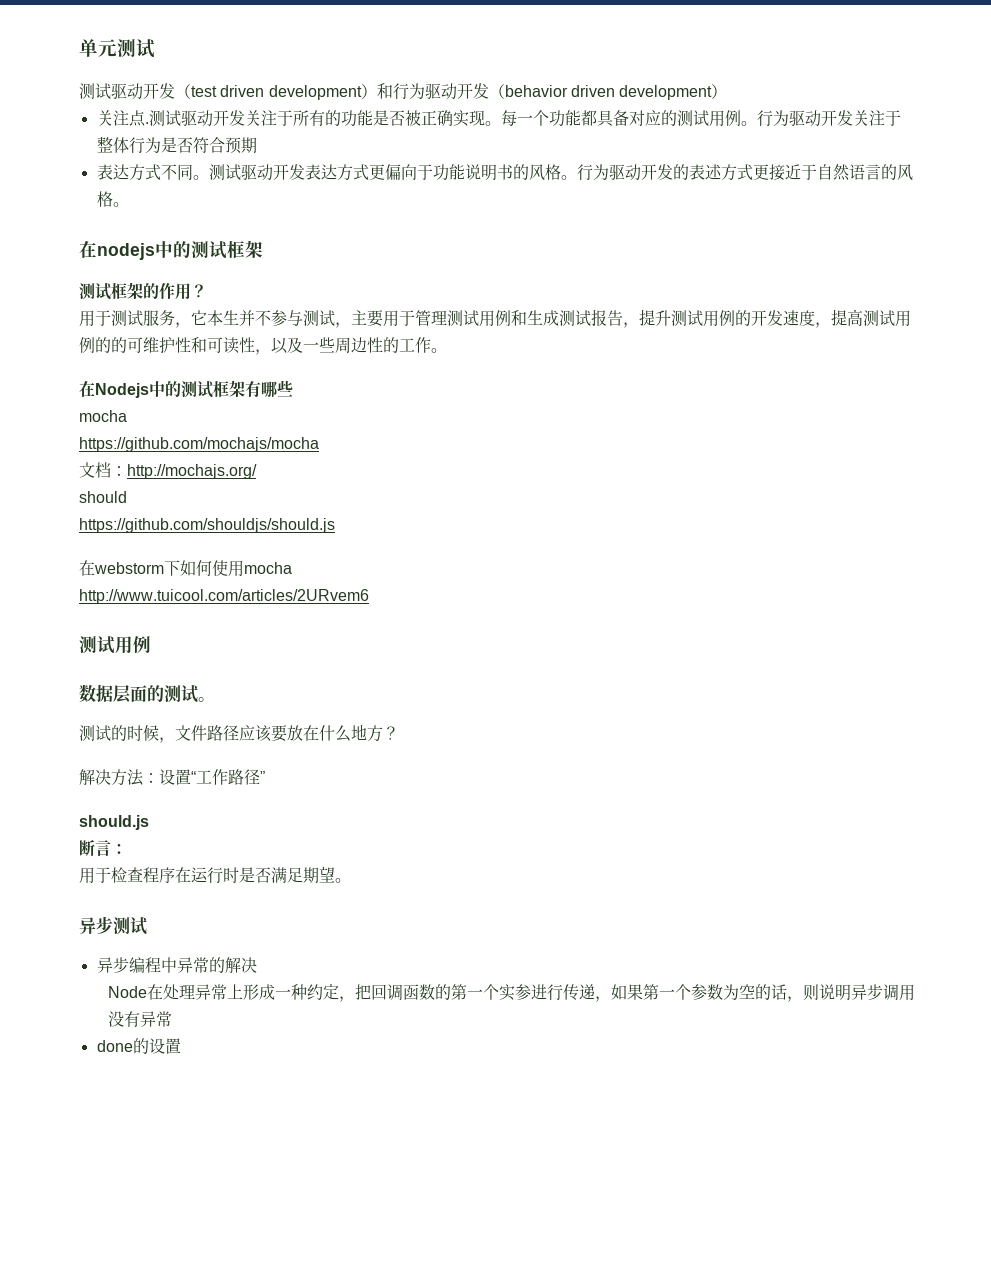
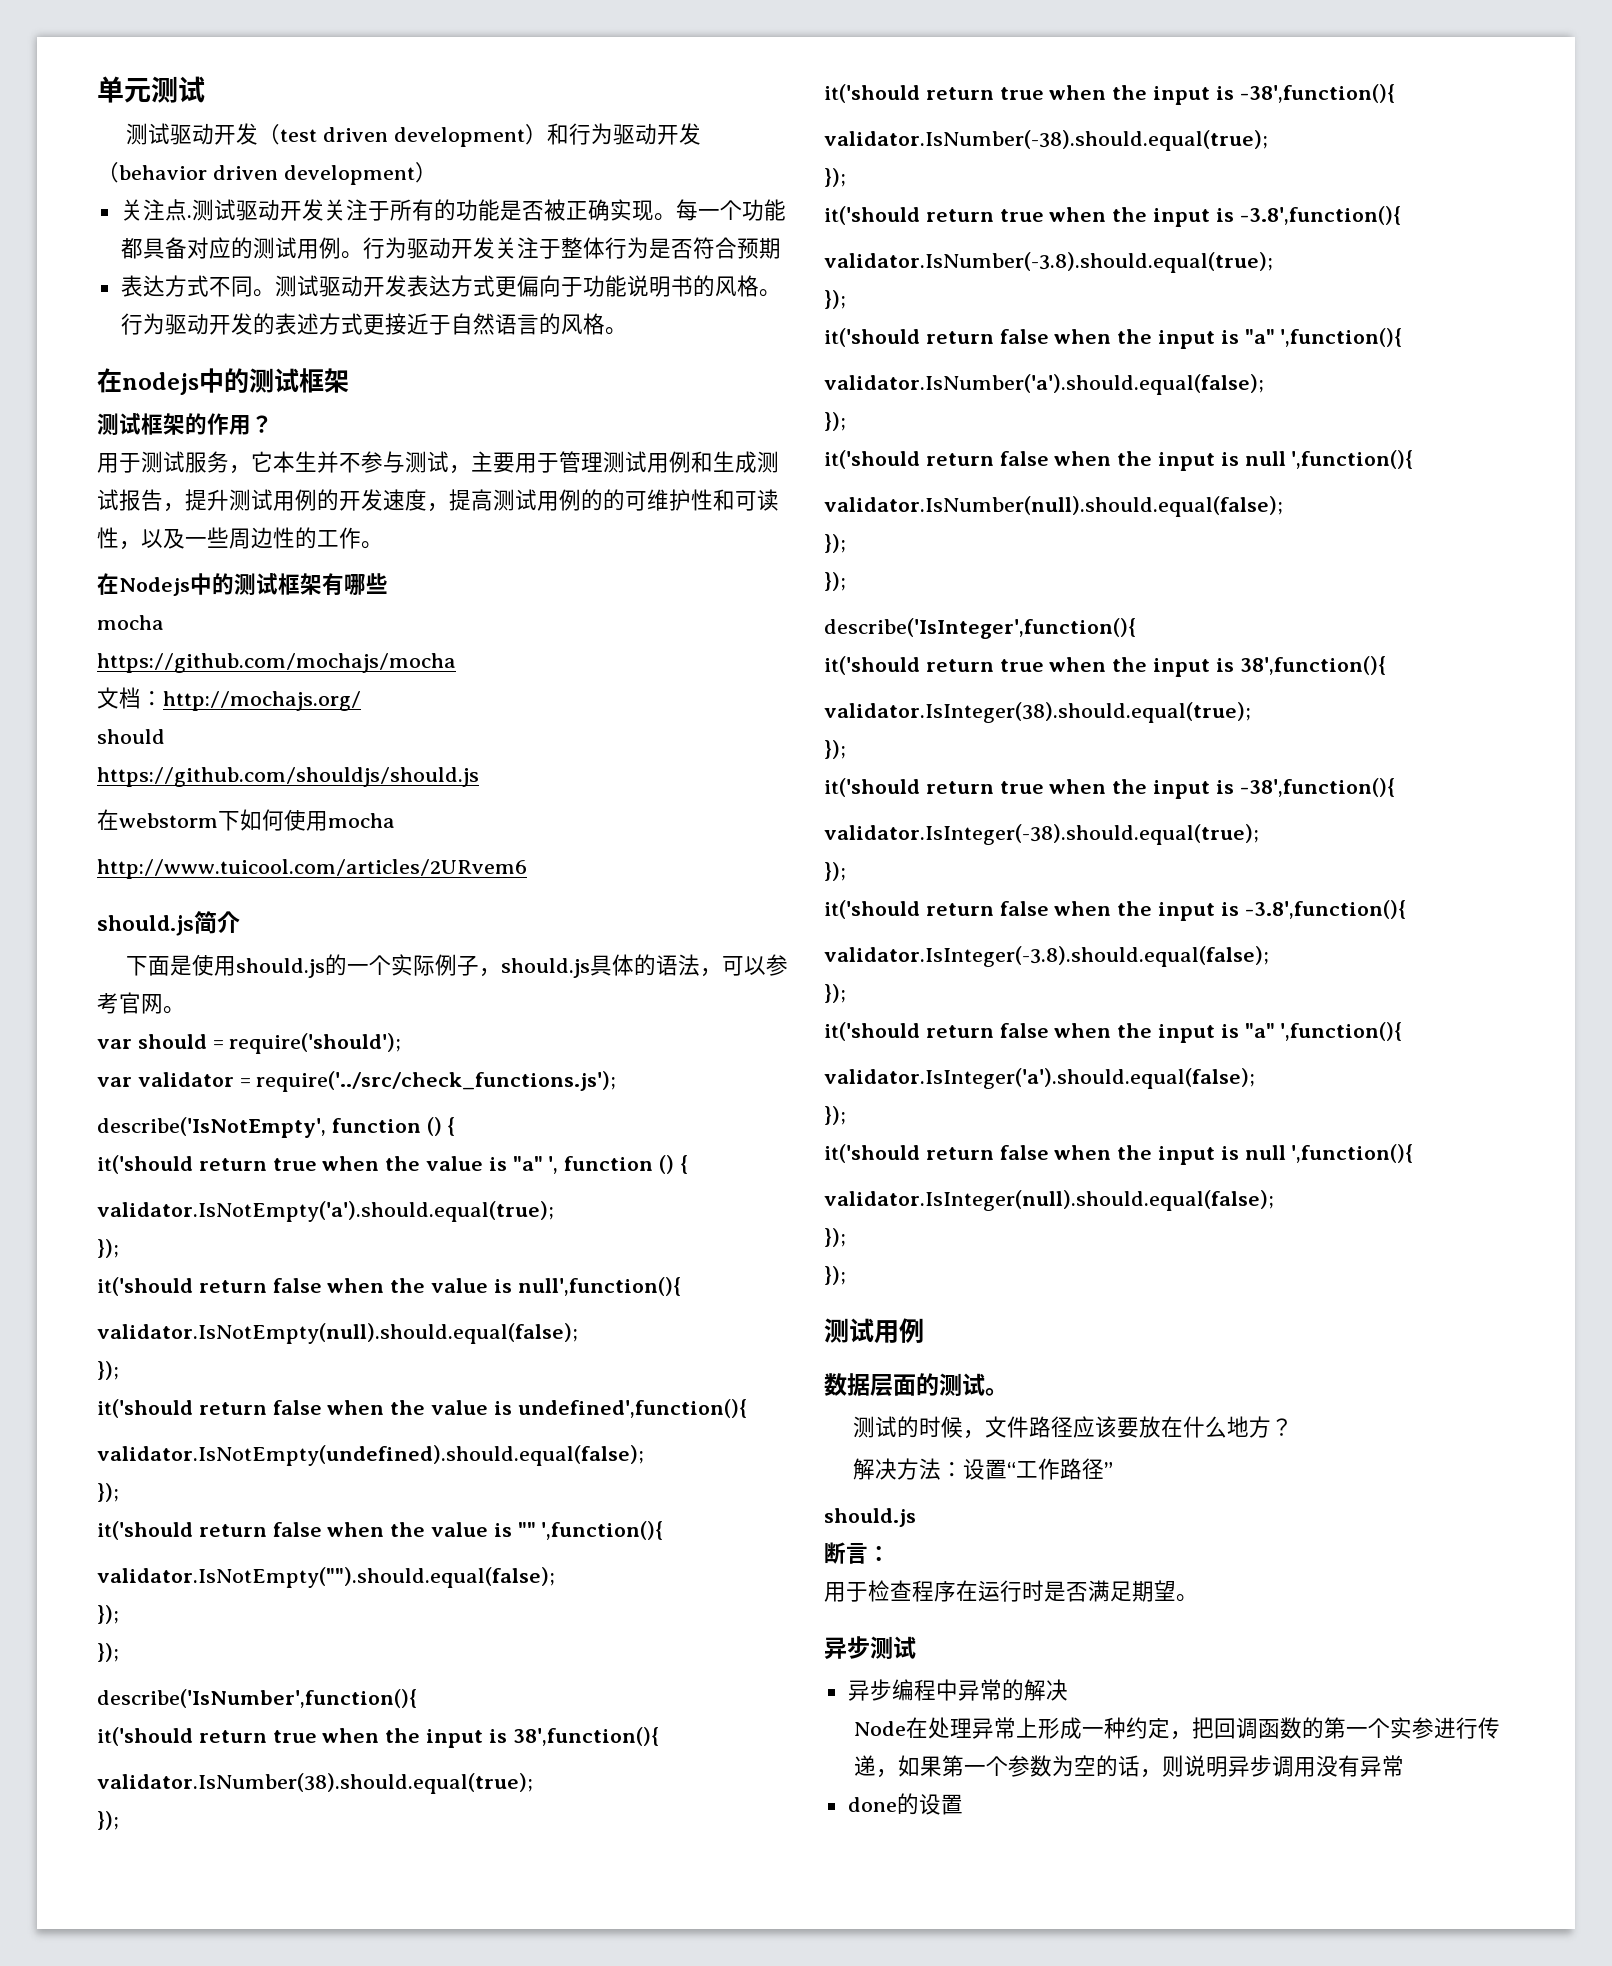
+ should.js简介
+ 下面是使用should.js的一个实际例子，should.js具体的语法，可以参考官网。
+ var should = require('should');
+ var validator = require('../src/check_functions.js');
+ describe('IsNotEmpty', function () {
+ it('should return true when the value is "a" ', function () {
+ validator.IsNotEmpty('a').should.equal(true);
+ });
+ it('should return false when the value is null',function(){
+ validator.IsNotEmpty(null).should.equal(false);
+ });
+ it('should return false when the value is undefined',function(){
+ validator.IsNotEmpty(undefined).should.equal(false);
+ });
+ it('should return false when the value is "" ',function(){
+ validator.IsNotEmpty("").should.equal(false);
+ });
+ });
+ describe('IsNumber',function(){
+ it('should return true when the input is 38',function(){
+ validator.IsNumber(38).should.equal(true);
+ });
+ it('should return true when the input is -38',function(){
+ validator.IsNumber(-38).should.equal(true);
+ });
+ it('should return true when the input is -3.8',function(){
+ validator.IsNumber(-3.8).should.equal(true);
+ });
+ it('should return false when the input is "a" ',function(){
+ validator.IsNumber('a').should.equal(false);
+ });
+ it('should return false when the input is null ',function(){
+ validator.IsNumber(null).should.equal(false);
+ });
+ });
+ describe('IsInteger',function(){
+ it('should return true when the input is 38',function(){
+ validator.IsInteger(38).should.equal(true);
+ });
+ it('should return true when the input is -38',function(){
+ validator.IsInteger(-38).should.equal(true);
+ });
+ it('should return false when the input is -3.8',function(){
+ validator.IsInteger(-3.8).should.equal(false);
+ });
+ it('should return false when the input is "a" ',function(){
+ validator.IsInteger('a').should.equal(false);
+ });
+ it('should return false when the input is null ',function(){
+ validator.IsInteger(null).should.equal(false);
+ });
+ });

